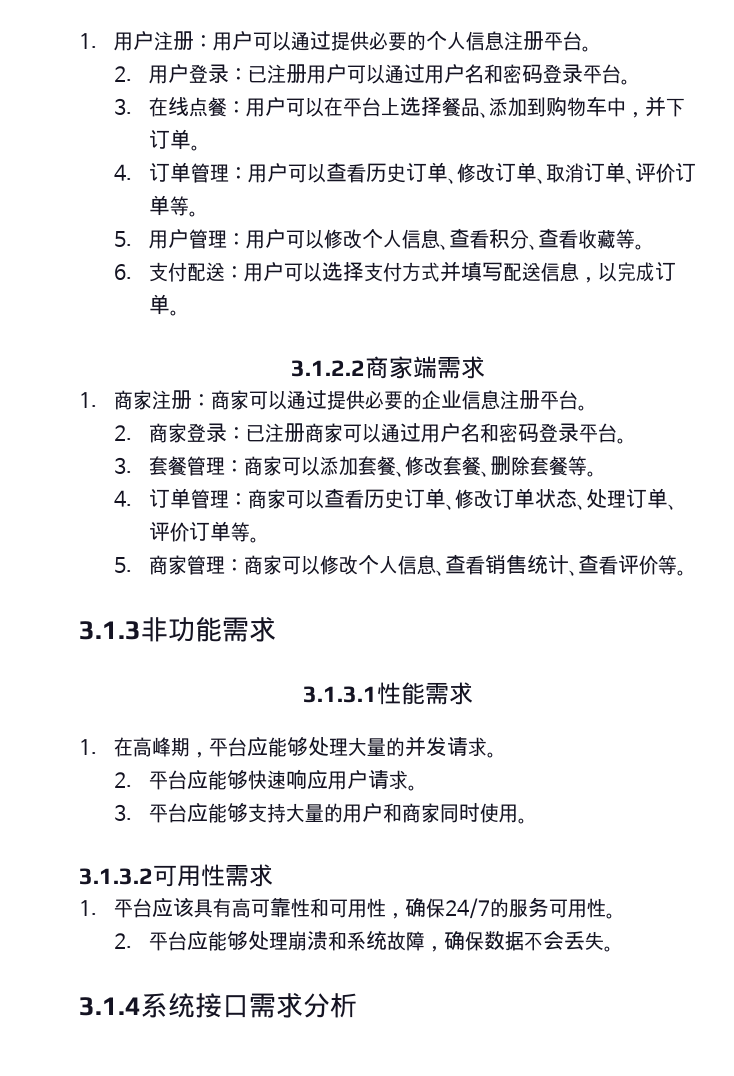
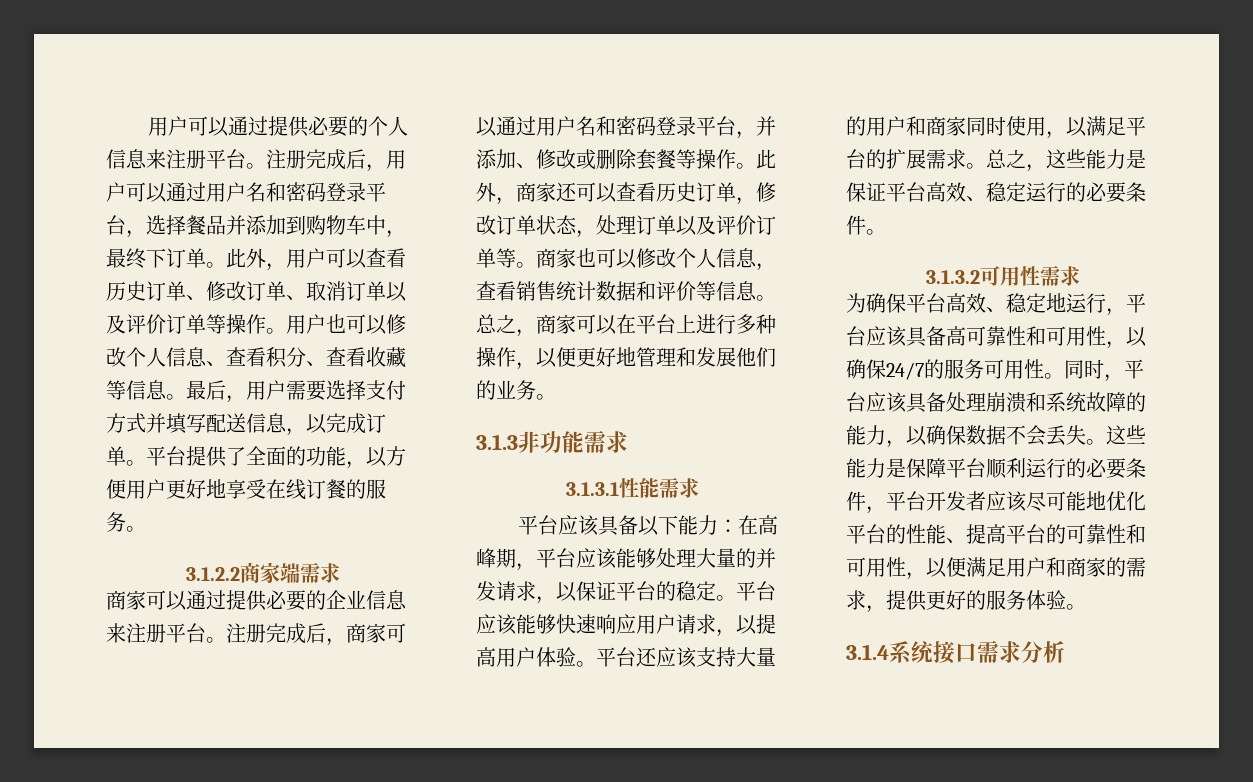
- 1.用户注册：用户可以通过提供必要的个人信息注册平台。
- 2.用户登录：已注册用户可以通过用户名和密码登录平台。
- 3.在线点餐：用户可以在平台上选择餐品、添加到购物车中，并下订单。
- 4.订单管理：用户可以查看历史订单、修改订单、取消订单、评价订单等。
- 5.用户管理：用户可以修改个人信息、查看积分、查看收藏等。
- 6.支付配送：用户可以选择支付方式并填写配送信息，以完成订单。
+ 用户可以通过提供必要的个人信息来注册平台。注册完成后，用户可以通过用户名和密码登录平台，选择餐品并添加到购物车中，最终下订单。此外，用户可以查看历史订单、修改订单、取消订单以及评价订单等操作。用户也可以修改个人信息、查看积分、查看收藏等信息。最后，用户需要选择支付方式并填写配送信息，以完成订单。平台提供了全面的功能，以方便用户更好地享受在线订餐的服务。
- 1.商家注册：商家可以通过提供必要的企业信息注册平台。
- 2.商家登录：已注册商家可以通过用户名和密码登录平台。
- 3.套餐管理：商家可以添加套餐、修改套餐、删除套餐等。
- 4.订单管理：商家可以查看历史订单、修改订单状态、处理订单、评价订单等。
- 5.商家管理：商家可以修改个人信息、查看销售统计、查看评价等。
+ 商家可以通过提供必要的企业信息来注册平台。注册完成后，商家可以通过用户名和密码登录平台，并添加、修改或删除套餐等操作。此外，商家还可以查看历史订单，修改订单状态，处理订单以及评价订单等。商家也可以修改个人信息，查看销售统计数据和评价等信息。总之，商家可以在平台上进行多种操作，以便更好地管理和发展他们的业务。
- 1.在高峰期，平台应能够处理大量的并发请求。
- 2.平台应能够快速响应用户请求。
- 3.平台应能够支持大量的用户和商家同时使用。
+ 平台应该具备以下能力：在高峰期，平台应该能够处理大量的并发请求，以保证平台的稳定。平台应该能够快速响应用户请求，以提高用户体验。平台还应该支持大量的用户和商家同时使用，以满足平台的扩展需求。总之，这些能力是保证平台高效、稳定运行的必要条件。
  3.1.3.2可用性需求
- 1.平台应该具有高可靠性和可用性，确保24/7的服务可用性。
- 2.平台应能够处理崩溃和系统故障，确保数据不会丢失。
+ 为确保平台高效、稳定地运行，平台应该具备高可靠性和可用性，以确保24/7的服务可用性。同时，平台应该具备处理崩溃和系统故障的能力，以确保数据不会丢失。这些能力是保障平台顺利运行的必要条件，平台开发者应该尽可能地优化平台的性能、提高平台的可靠性和可用性，以便满足用户和商家的需求，提供更好的服务体验。

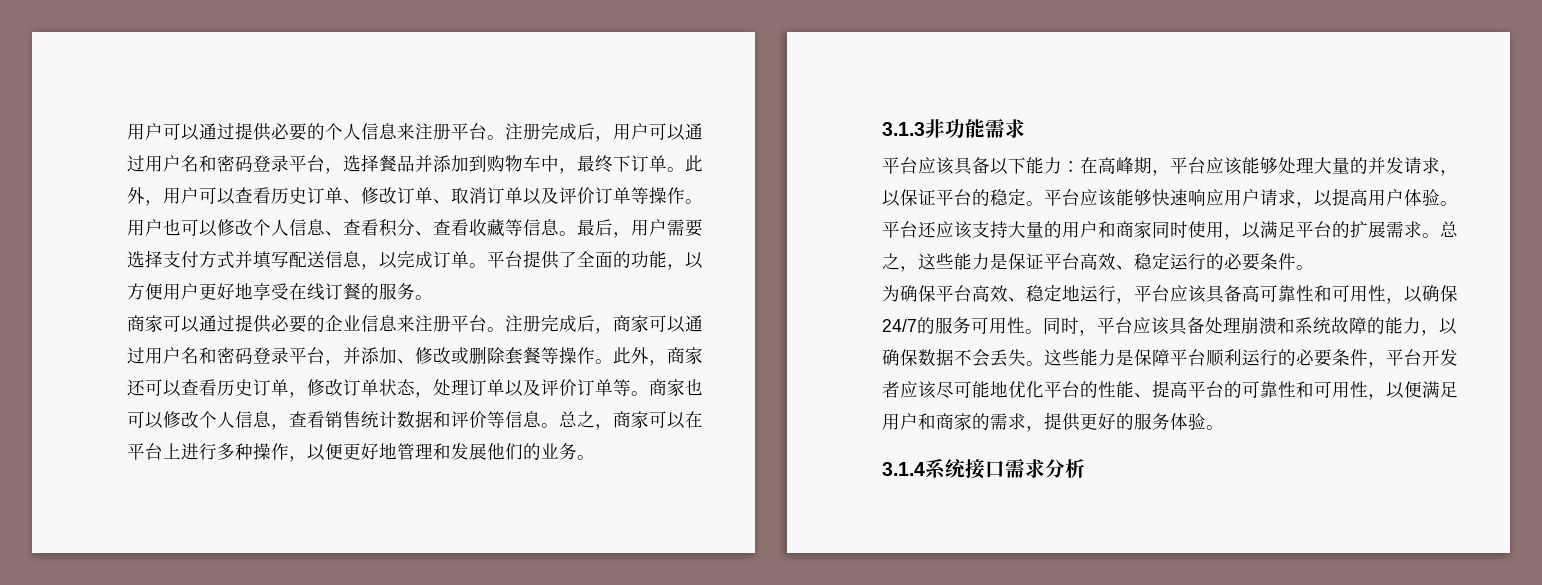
- 3.1.2.2商家端需求
- 3.1.3.1性能需求
- 3.1.3.2可用性需求

